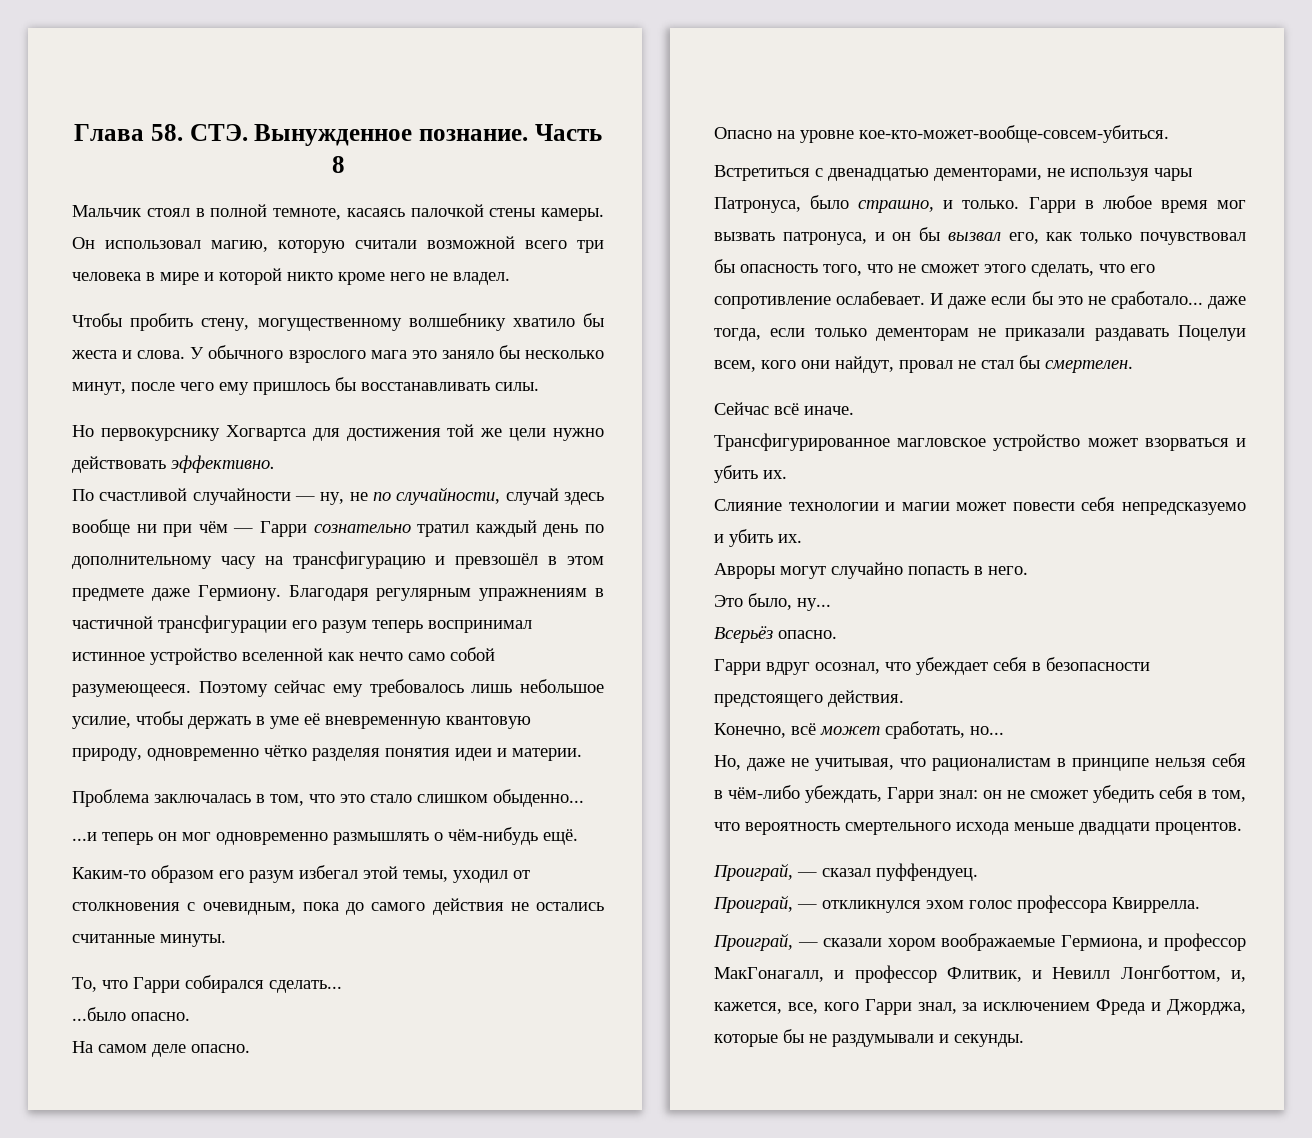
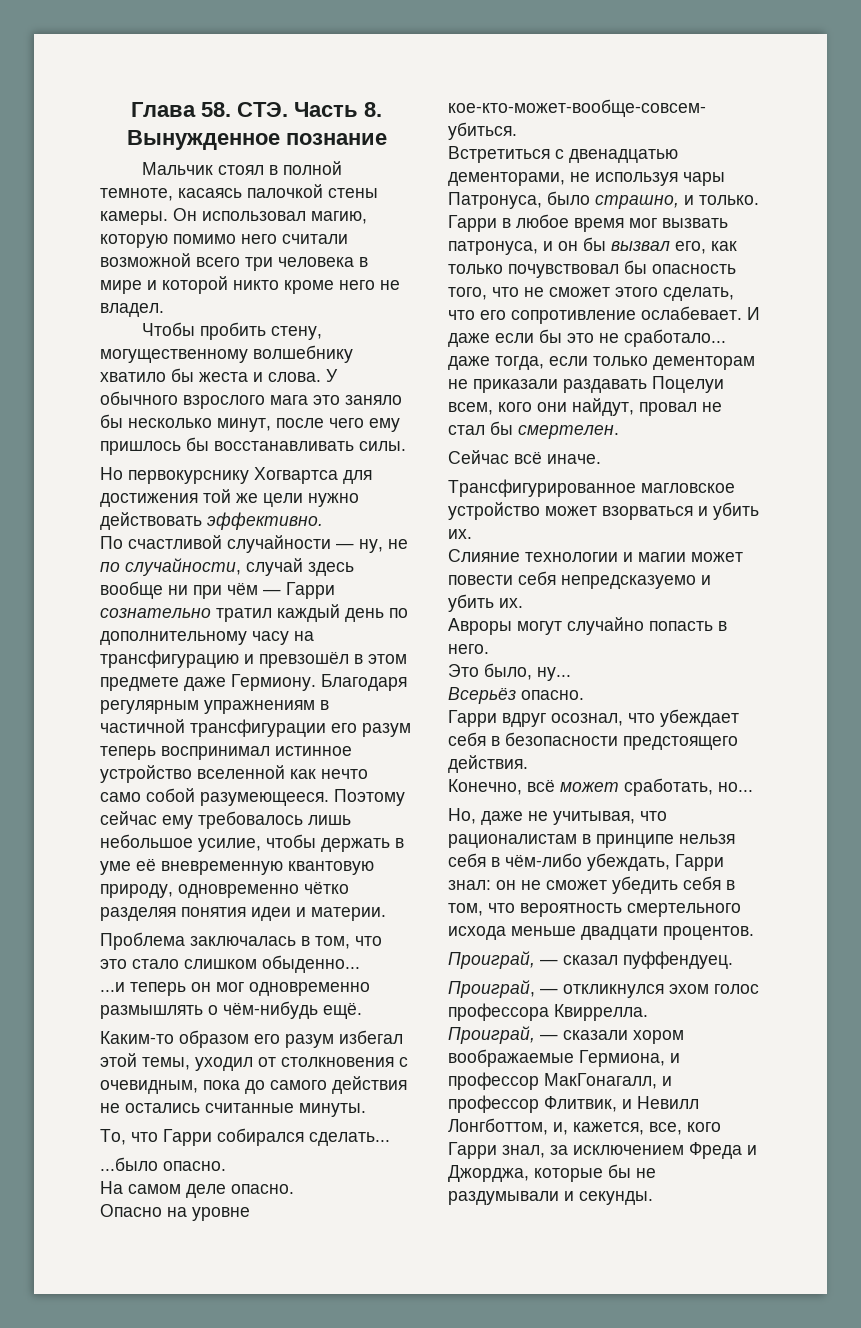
- Глава 58. СТЭ. Вынужденное познание. Часть 8
+ Глава 58. СТЭ. Часть 8. Вынужденное познание
- Он использовал магию, которую считали возможной всего три человека в мире и которой никто кроме него не владел.
+ Он использовал магию, которую помимо него считали возможной всего три человека в мире и которой никто кроме него не владел.

